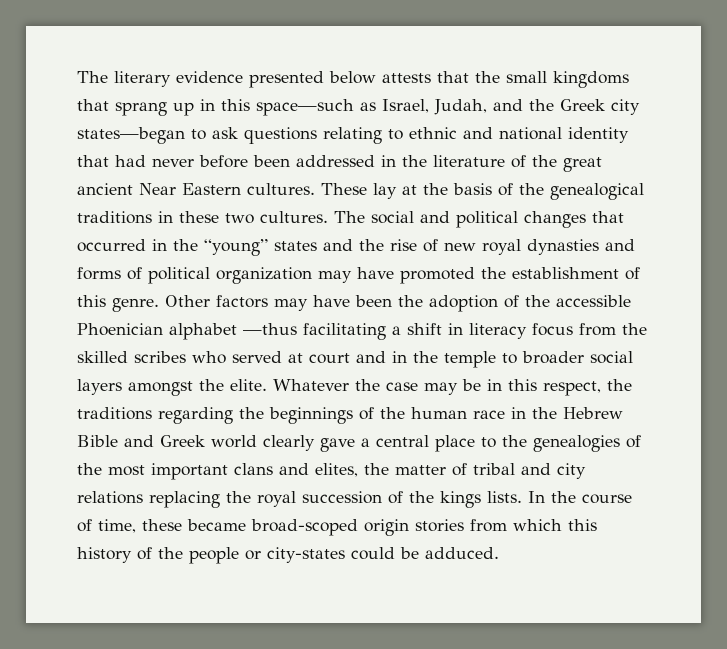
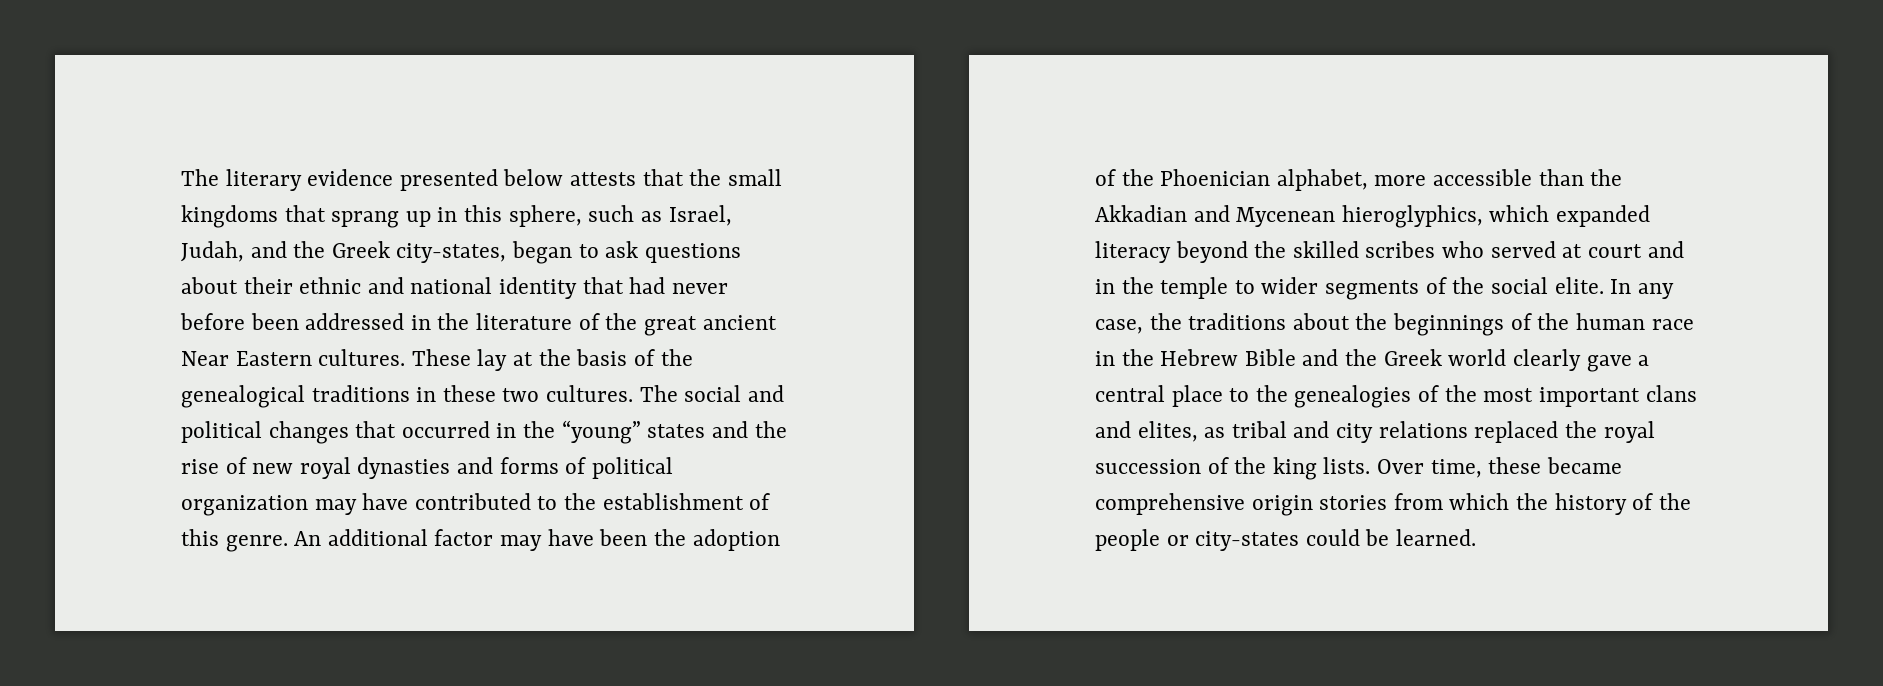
- The literary evidence presented below attests that the small kingdoms that sprang up in this space—such as Israel, Judah, and the Greek city states—began to ask questions relating to ethnic and national identity that had never before been addressed in the literature of the great ancient Near Eastern cultures.
+ The literary evidence presented below attests that the small kingdoms that sprang up in this sphere, such as Israel, Judah, and the Greek city-states, began to ask questions about their ethnic and national identity that had never before been addressed in the literature of the great ancient Near Eastern cultures.
- The social and political changes that occurred in the “young” states and the rise of new royal dynasties and forms of political organization may have promoted the establishment of this genre.
+ The social and political changes that occurred in the “young” states and the rise of new royal dynasties and forms of political organization may have contributed to the establishment of this genre.
- Other factors may have been the adoption of the accessible Phoenician alphabet —thus facilitating a shift in literacy focus from the skilled scribes who served at court and in the temple to broader social layers amongst the elite. Whatever the case may be in this respect, the traditions regarding the beginnings of the human race in the Hebrew Bible and Greek world clearly gave a central place to the genealogies of the most important clans and elites, the matter of tribal and city relations replacing the royal succession of the kings lists. In the course of time, these became broad-scoped origin stories from which this history of the people or city-states could be adduced.
+ An additional factor may have been the adoption of the Phoenician alphabet, more accessible than the Akkadian and Mycenean hieroglyphics, which expanded literacy beyond the skilled scribes who served at court and in the temple to wider segments of the social elite. In any case, the traditions about the beginnings of the human race in the Hebrew Bible and the Greek world clearly gave a central place to the genealogies of the most important clans and elites, as tribal and city relations replaced the royal succession of the king lists. Over time, these became comprehensive origin stories from which the history of the people or city-states could be learned.

